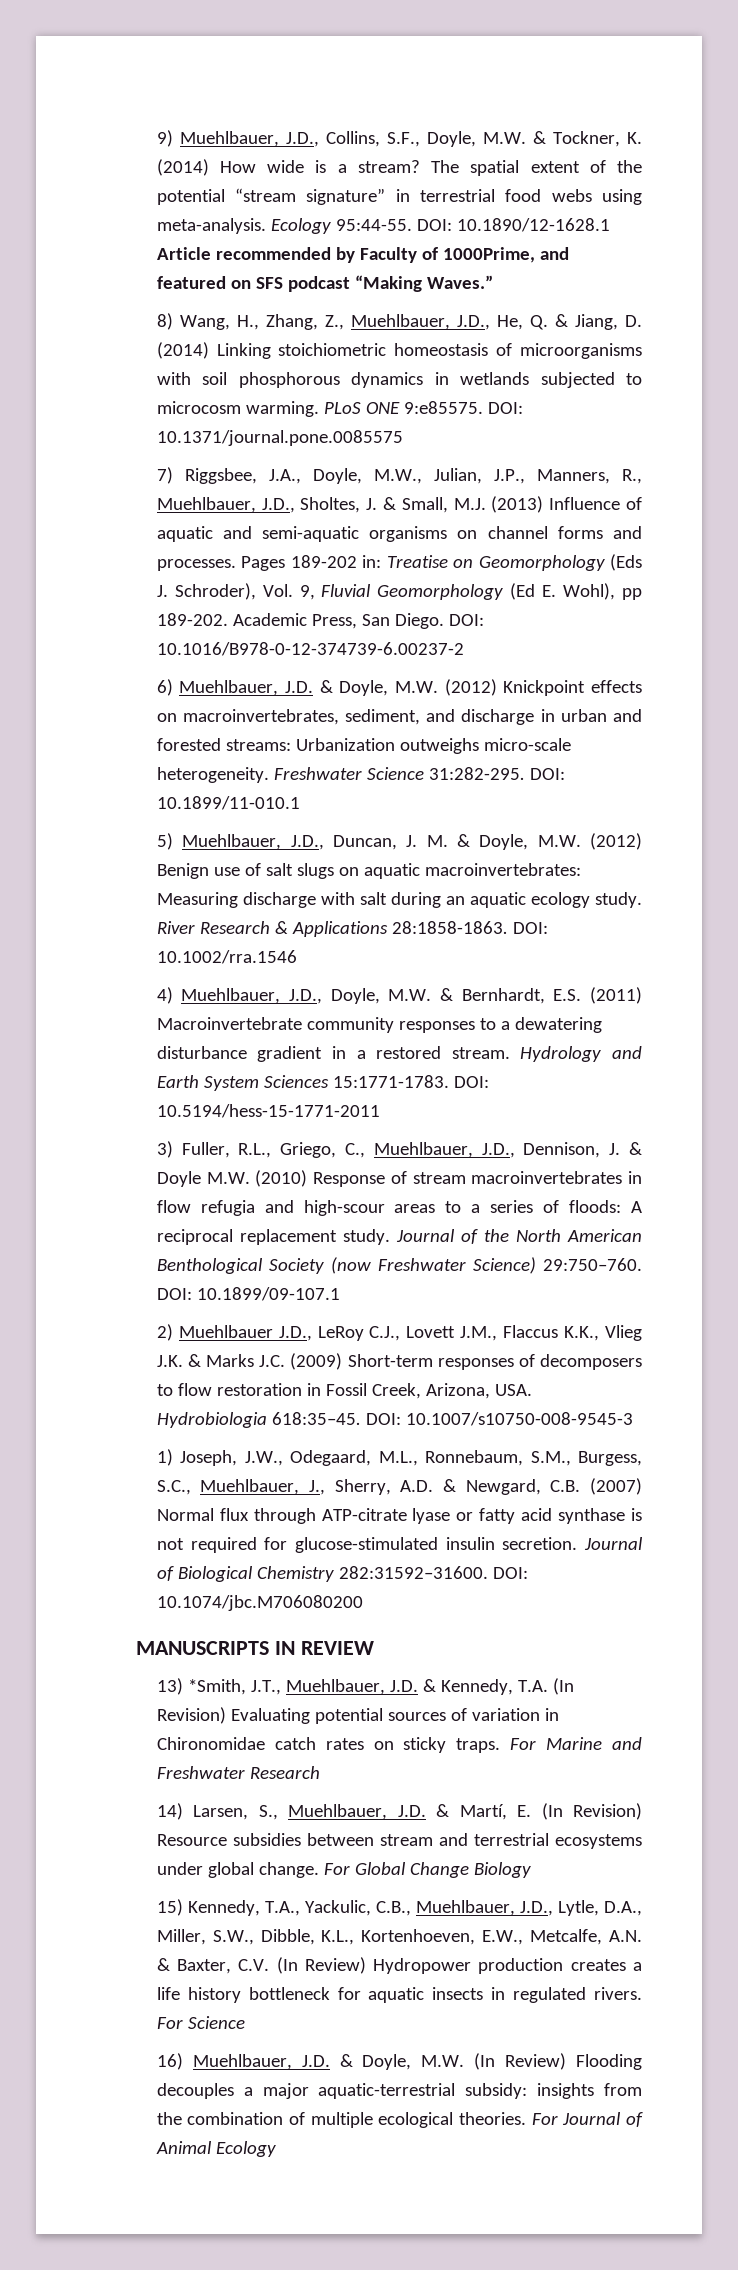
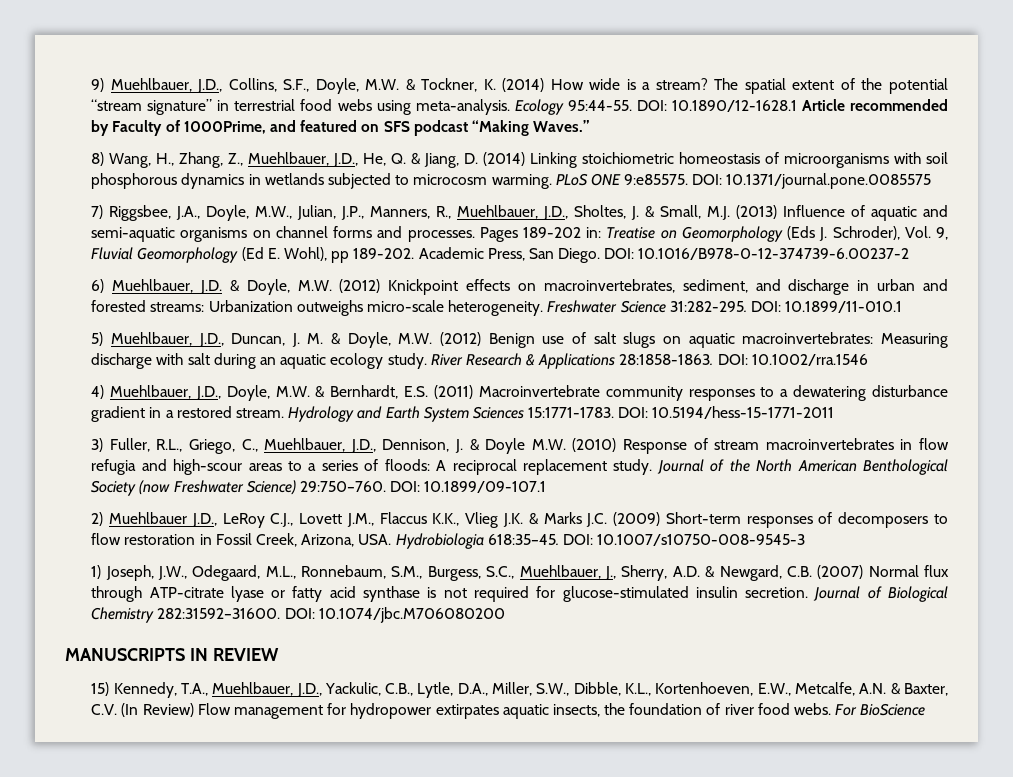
- 13) *Smith, J.T., Muehlbauer, J.D. & Kennedy, T.A. (In Revision) Evaluating potential sources of variation in Chironomidae catch rates on sticky traps. For Marine and Freshwater Research
- 14) Larsen, S., Muehlbauer, J.D. & Martí, E. (In Revision) Resource subsidies between stream and terrestrial ecosystems under global change. For Global Change Biology
- 15) Kennedy, T.A., Yackulic, C.B., Muehlbauer, J.D., Lytle, D.A., Miller, S.W., Dibble, K.L., Kortenhoeven, E.W., Metcalfe, A.N. & Baxter, C.V. (In Review) Hydropower production creates a life history bottleneck for aquatic insects in regulated rivers. For Science
- 16) Muehlbauer, J.D. & Doyle, M.W. (In Review) Flooding decouples a major aquatic-terrestrial subsidy: insights from the combination of multiple ecological theories. For Journal of Animal Ecology
+ 15) Kennedy, T.A., Muehlbauer, J.D., Yackulic, C.B., Lytle, D.A., Miller, S.W., Dibble, K.L., Kortenhoeven, E.W., Metcalfe, A.N. & Baxter, C.V. (In Review) Flow management for hydropower extirpates aquatic insects, the foundation of river food webs. For BioScience

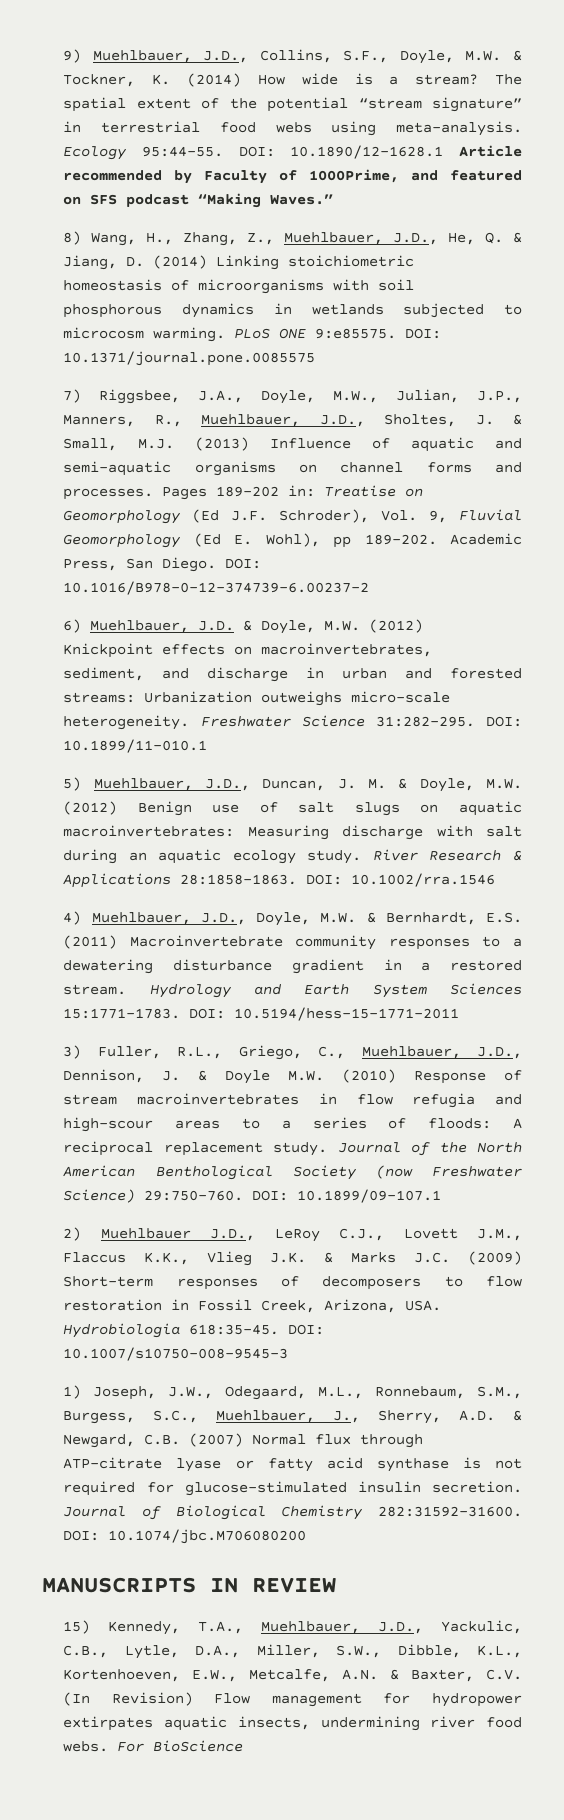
- Pages 189-202 in: Treatise on Geomorphology (Eds J. Schroder), Vol. 9, Fluvial Geomorphology (Ed E. Wohl), pp 189-202.
+ Pages 189-202 in: Treatise on Geomorphology (Ed J.F. Schroder), Vol. 9, Fluvial Geomorphology (Ed E. Wohl), pp 189-202.
- 15) Kennedy, T.A., Muehlbauer, J.D., Yackulic, C.B., Lytle, D.A., Miller, S.W., Dibble, K.L., Kortenhoeven, E.W., Metcalfe, A.N. & Baxter, C.V. (In Review) Flow management for hydropower extirpates aquatic insects, the foundation of river food webs.
+ 15) Kennedy, T.A., Muehlbauer, J.D., Yackulic, C.B., Lytle, D.A., Miller, S.W., Dibble, K.L., Kortenhoeven, E.W., Metcalfe, A.N. & Baxter, C.V. (In Revision) Flow management for hydropower extirpates aquatic insects, undermining river food webs.

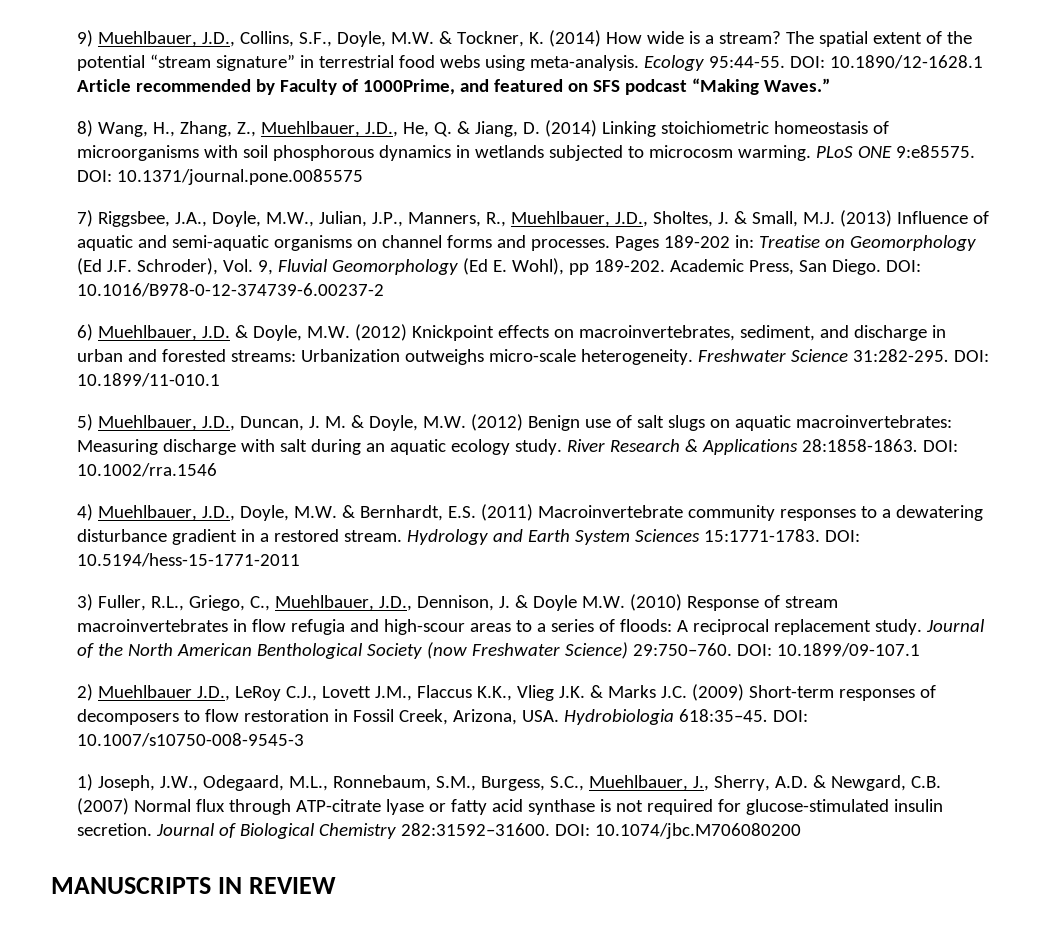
- 15) Kennedy, T.A., Muehlbauer, J.D., Yackulic, C.B., Lytle, D.A., Miller, S.W., Dibble, K.L., Kortenhoeven, E.W., Metcalfe, A.N. & Baxter, C.V. (In Revision) Flow management for hydropower extirpates aquatic insects, undermining river food webs. For BioScience

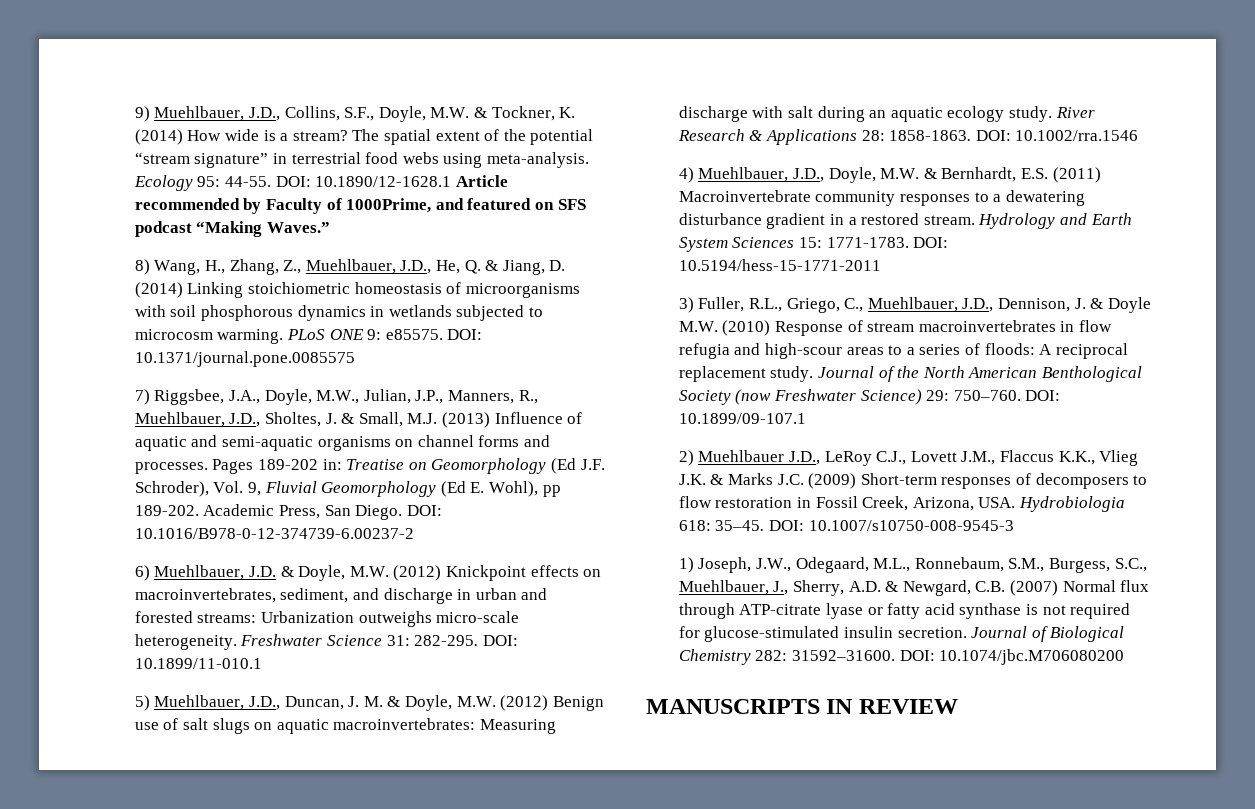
- Ecology 95:44-55.
+ Ecology 95: 44-55.
- PLoS ONE 9:e85575.
+ PLoS ONE 9: e85575.
- Freshwater Science 31:282-295.
+ Freshwater Science 31: 282-295.
- River Research & Applications 28:1858-1863.
+ River Research & Applications 28: 1858-1863.
- Hydrology and Earth System Sciences 15:1771-1783.
+ Hydrology and Earth System Sciences 15: 1771-1783.
- Journal of the North American Benthological Society (now Freshwater Science) 29:750–760.
+ Journal of the North American Benthological Society (now Freshwater Science) 29: 750–760.
- 2) Muehlbauer J.D., LeRoy C.J., Lovett J.M., Flaccus K.K., Vlieg J.K. & Marks J.C. (2009) Short-term responses of decomposers to flow restoration in Fossil Creek, Arizona, USA. Hydrobiologia 618:35–45.
+ 2) Muehlbauer J.D., LeRoy C.J., Lovett J.M., Flaccus K.K., Vlieg J.K. & Marks J.C. (2009) Short-term responses of decomposers to flow restoration in Fossil Creek, Arizona, USA. Hydrobiologia 618: 35–45.
- Journal of Biological Chemistry 282:31592–31600.
+ Journal of Biological Chemistry 282: 31592–31600.

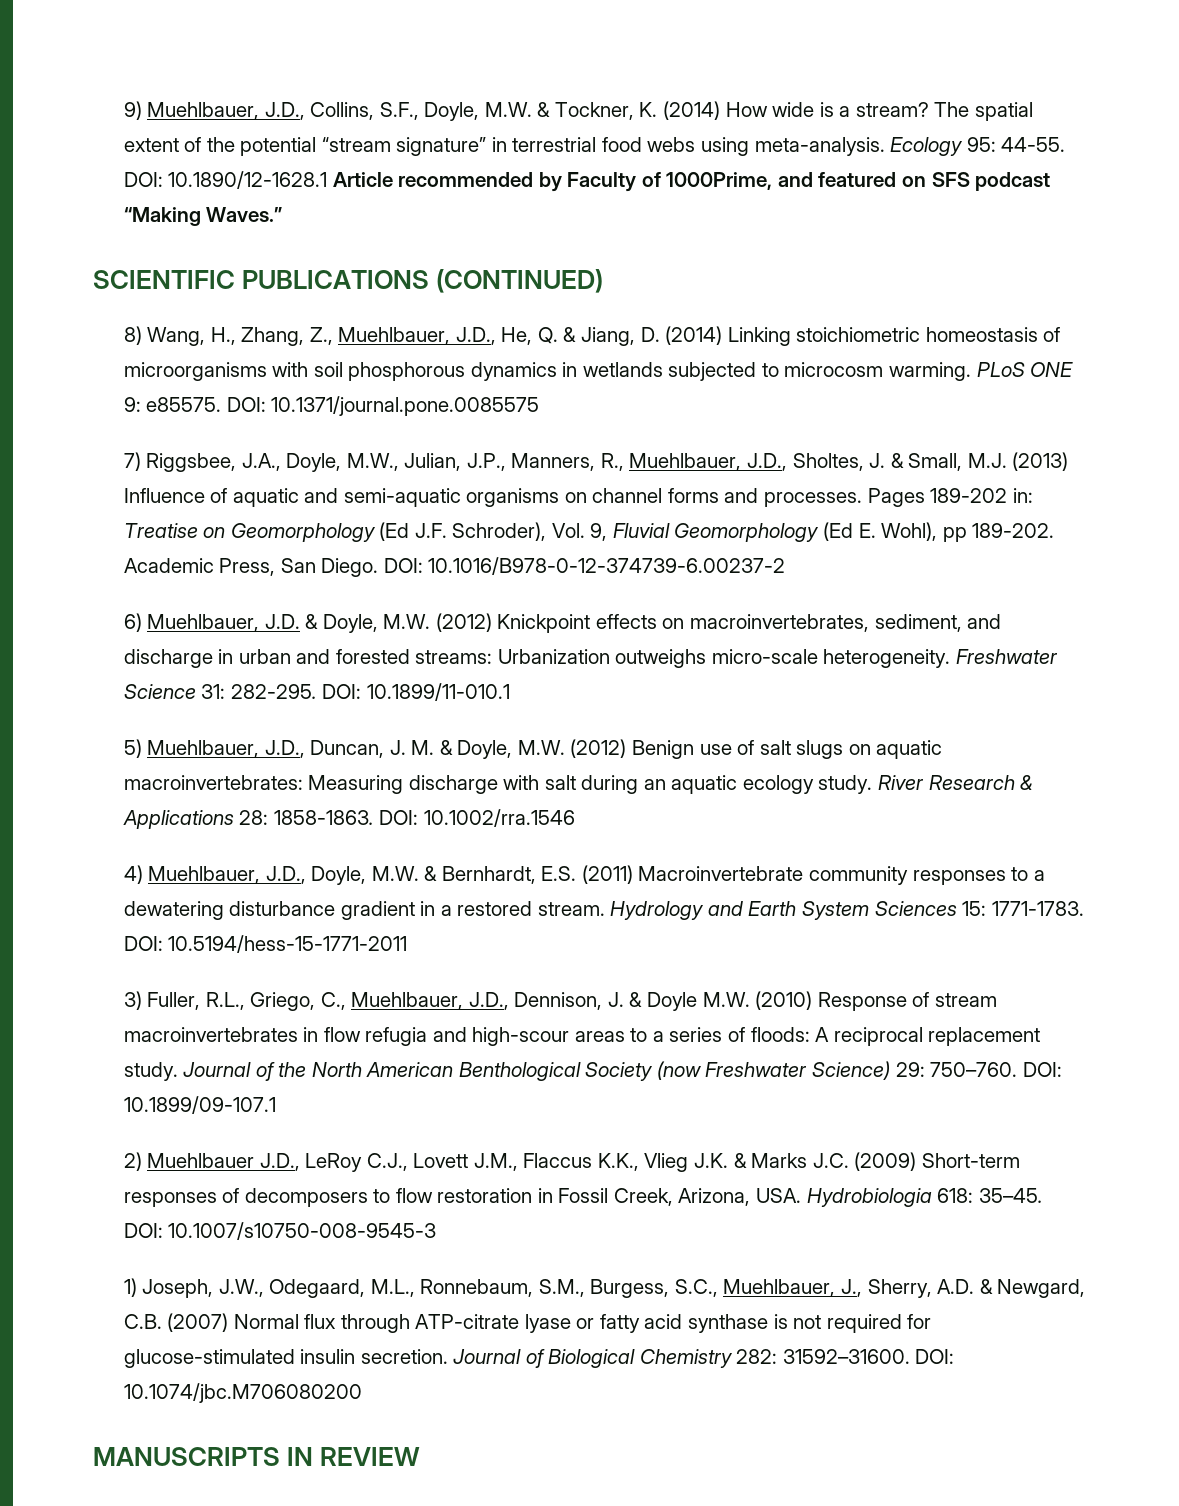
+ SCIENTIFIC PUBLICATIONS (CONTINUED)

